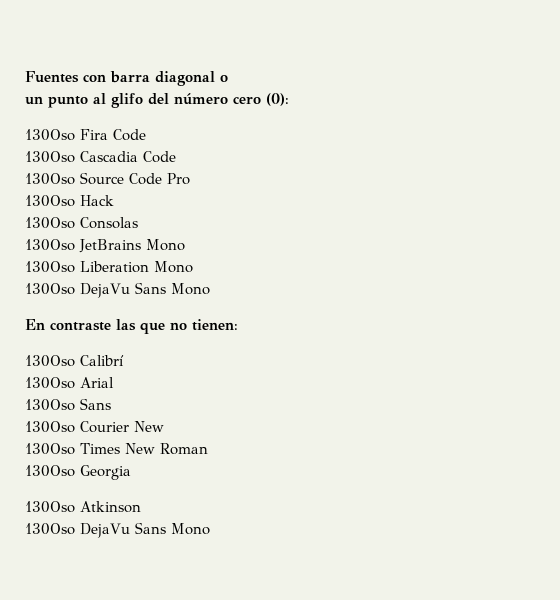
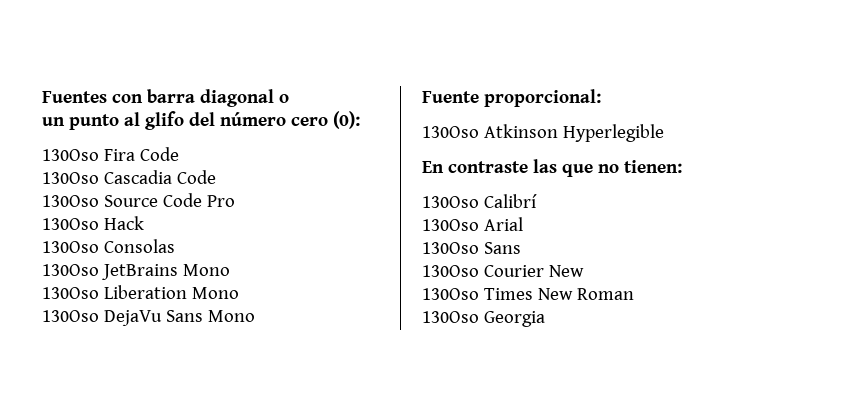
+ Fuente proporcional:
+ 130Oso Atkinson Hyperlegible
- 130Oso Atkinson
- 130Oso DejaVu Sans Mono

